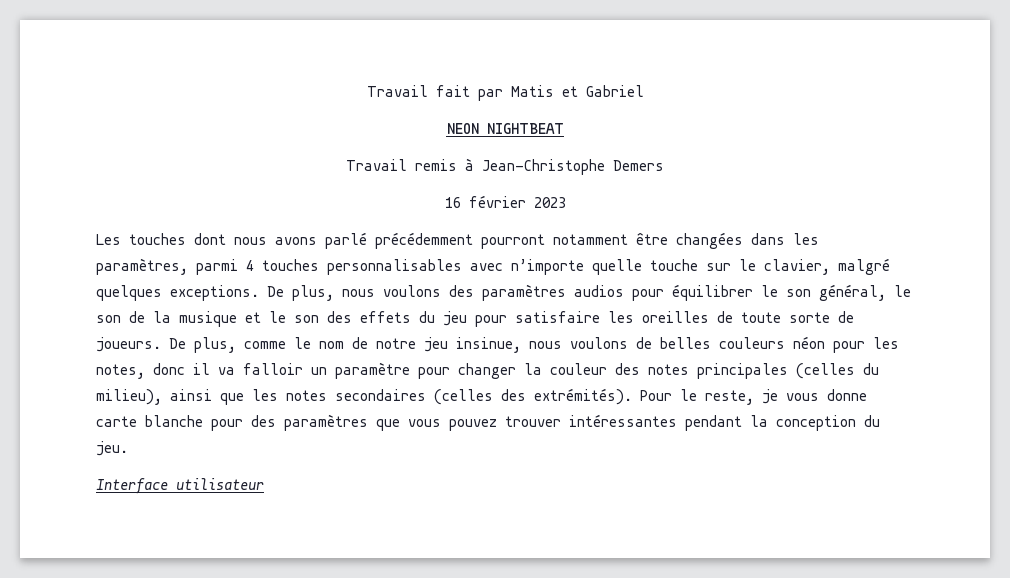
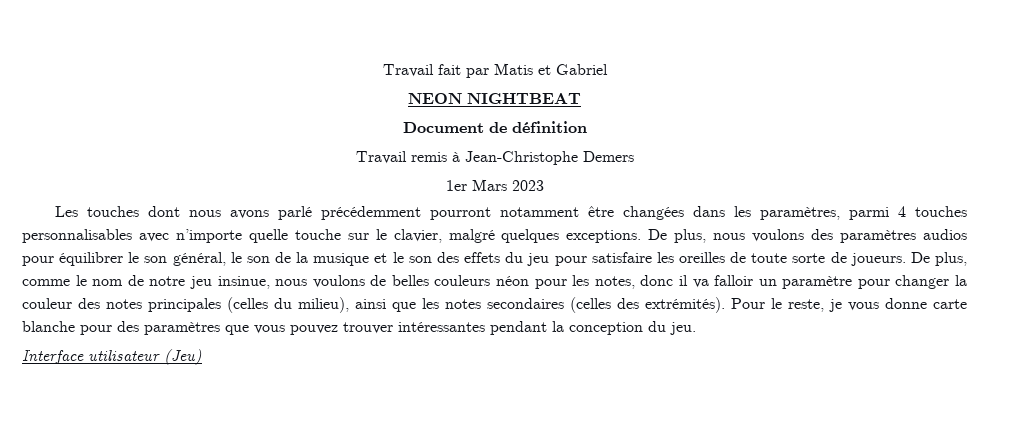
+ Document de définition
- 16 février 2023
+ 1er Mars 2023
- Interface utilisateur
+ Interface utilisateur (Jeu)

